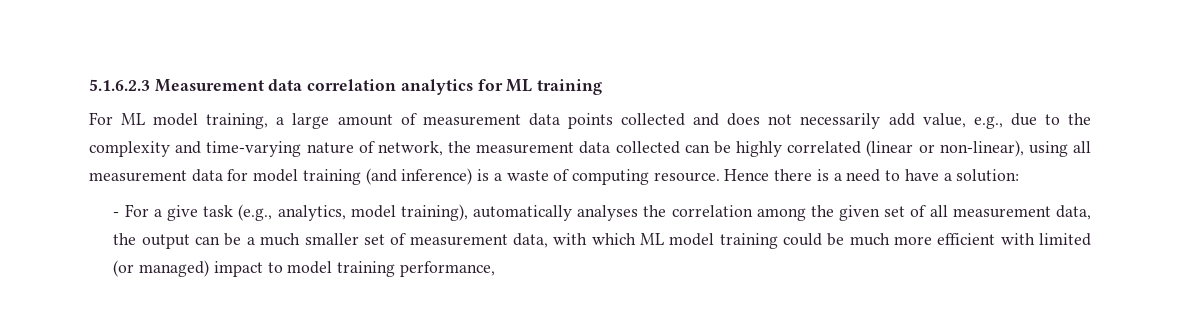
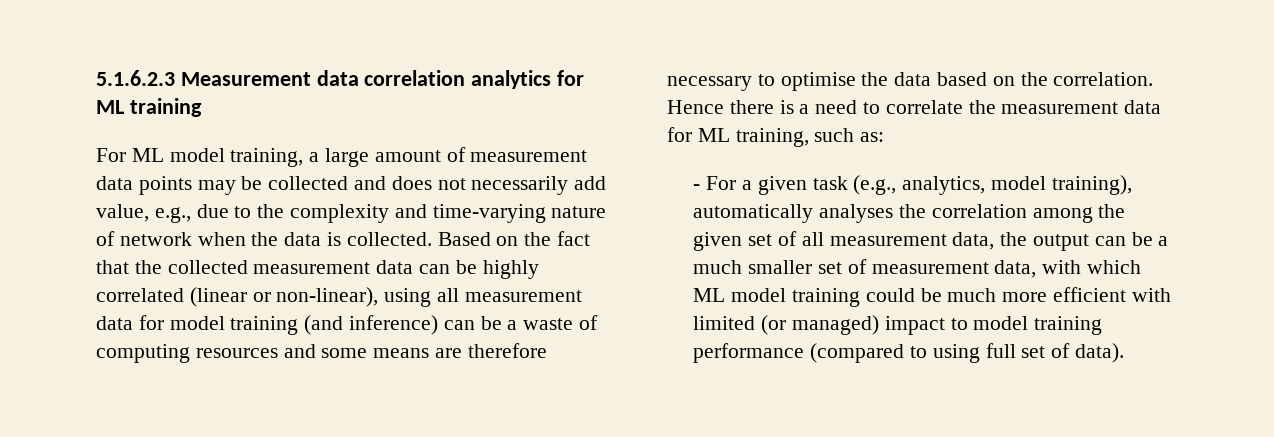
- For ML model training, a large amount of measurement data points collected and does not necessarily add value, e.g., due to the complexity and time-varying nature of network, the measurement data collected can be highly correlated (linear or non-linear), using all measurement data for model training (and inference) is a waste of computing resource.
+ For ML model training, a large amount of measurement data points may be collected and does not necessarily add value, e.g., due to the complexity and time-varying nature of network when the data is collected. Based on the fact that the collected measurement data can be highly correlated (linear or non-linear), using all measurement data for model training (and inference) can be a waste of computing resources and some means are therefore necessary to optimise the data based on the correlation.
- Hence there is a need to have a solution:
+ Hence there is a need to correlate the measurement data for ML training, such as:
- - For a give task (e.g., analytics, model training), automatically analyses the correlation among the given set of all measurement data, the output can be a much smaller set of measurement data, with which ML model training could be much more efficient with limited (or managed) impact to model training performance,
+ - For a given task (e.g., analytics, model training), automatically analyses the correlation among the given set of all measurement data, the output can be a much smaller set of measurement data, with which ML model training could be much more efficient with limited (or managed) impact to model training performance (compared to using full set of data).

